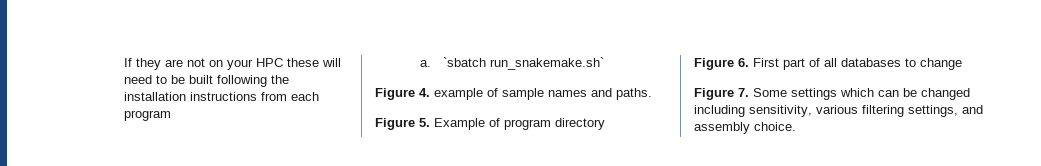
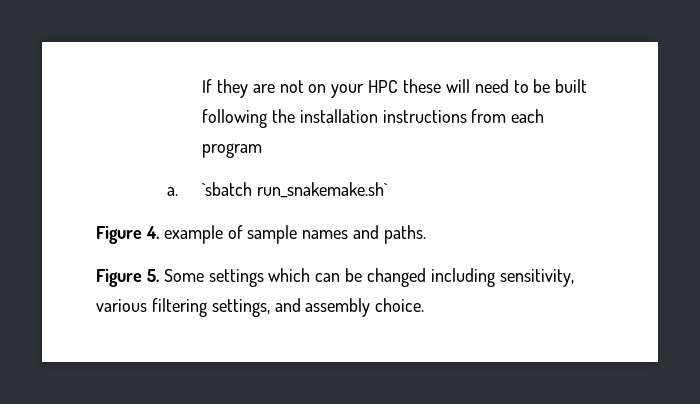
- Figure 5. Example of program directory
- Figure 6. First part of all databases to change
- Figure 7. Some settings which can be changed including sensitivity, various filtering settings, and assembly choice.
+ Figure 5. Some settings which can be changed including sensitivity, various filtering settings, and assembly choice.

